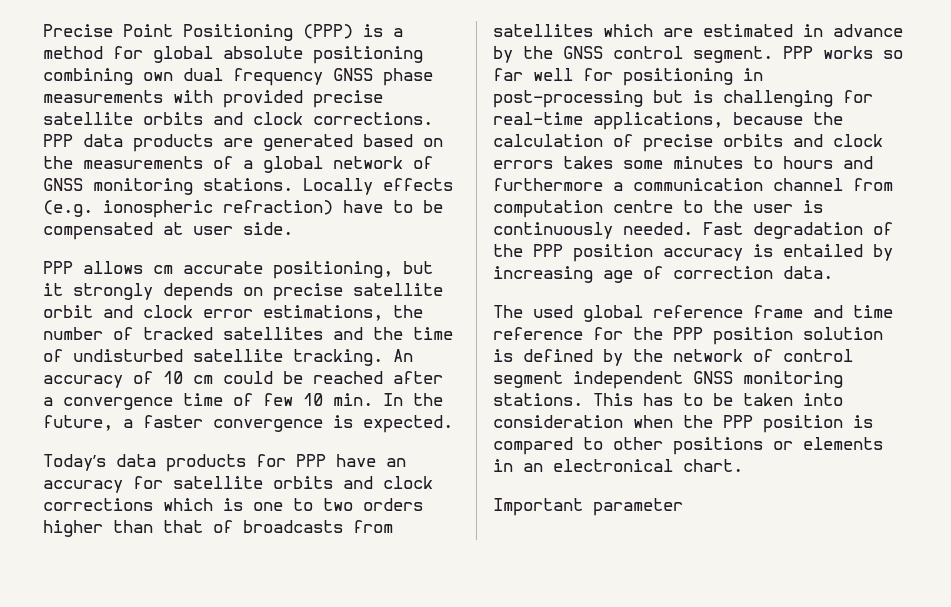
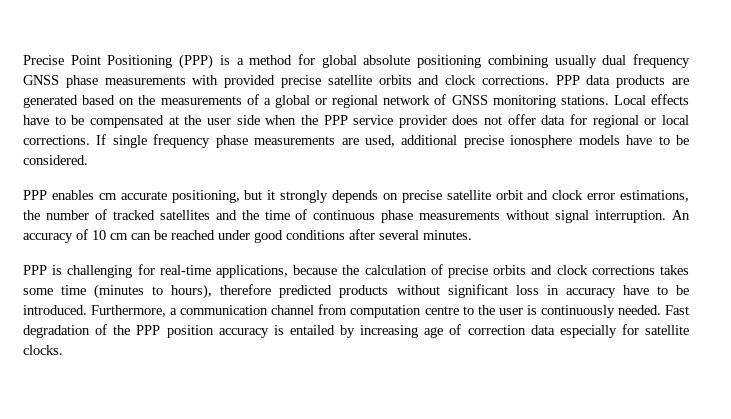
- Precise Point Positioning (PPP) is a method for global absolute positioning combining own dual frequency GNSS phase measurements with provided precise satellite orbits and clock corrections.
+ Precise Point Positioning (PPP) is a method for global absolute positioning combining usually dual frequency GNSS phase measurements with provided precise satellite orbits and clock corrections.
- PPP data products are generated based on the measurements of a global network of GNSS monitoring stations.
+ PPP data products are generated based on the measurements of a global or regional network of GNSS monitoring stations.
- Locally effects (e.g. ionospheric refraction) have to be compensated at user side.
- PPP allows cm accurate positioning, but it strongly depends on precise satellite orbit and clock error estimations, the number of tracked satellites and the time of undisturbed satellite tracking.
+ Local effects have to be compensated at the user side when the PPP service provider does not offer data for regional or local corrections. If single frequency phase measurements are used, additional precise ionosphere models have to be considered.
+ PPP enables cm accurate positioning, but it strongly depends on precise satellite orbit and clock error estimations, the number of tracked satellites and the time of continuous phase measurements without signal interruption.
- An accuracy of 10 cm could be reached after a convergence time of few 10 min. In the future, a faster convergence is expected.
- Today’s data products for PPP have an accuracy for satellite orbits and clock corrections which is one to two orders higher than that of broadcasts from satellites which are estimated in advance by the GNSS control segment. PPP works so far well for positioning in post-processing but is challenging for real-time applications, because the calculation of precise orbits and clock errors takes some minutes to hours and furthermore a communication channel from computation centre to the user is continuously needed.
+ An accuracy of 10 cm can be reached under good conditions after several minutes.
+ PPP is challenging for real-time applications, because the calculation of precise orbits and clock corrections takes some time (minutes to hours), therefore predicted products without significant loss in accuracy have to be introduced. Furthermore, a communication channel from computation centre to the user is continuously needed.
- Fast degradation of the PPP position accuracy is entailed by increasing age of correction data.
- The used global reference frame and time reference for the PPP position solution is defined by the network of control segment independent GNSS monitoring stations. This has to be taken into consideration when the PPP position is compared to other positions or elements in an electronical chart.
- Important parameter
+ Fast degradation of the PPP position accuracy is entailed by increasing age of correction data especially for satellite clocks.

